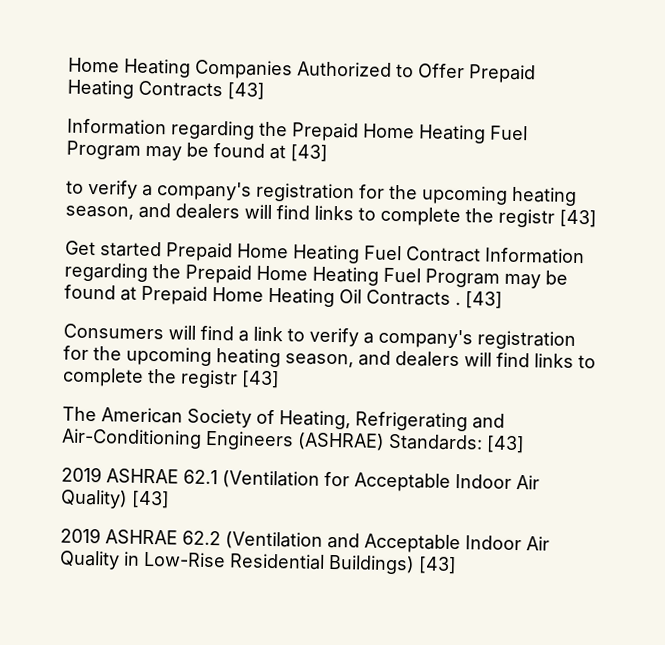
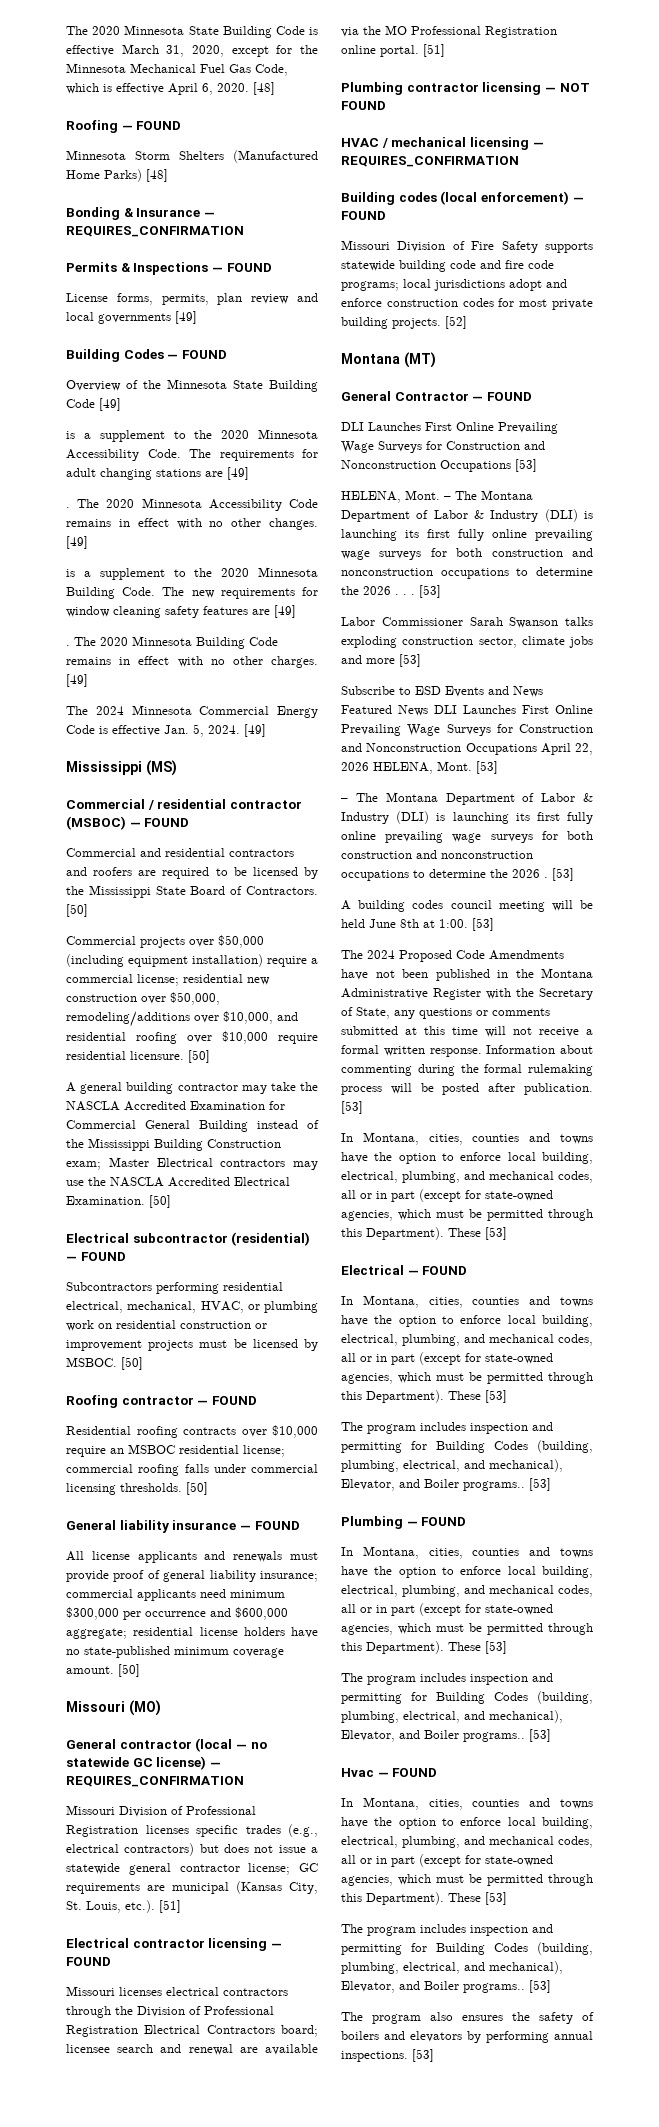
- Home Heating Companies Authorized to Offer Prepaid Heating Contracts [43]
- Information regarding the Prepaid Home Heating Fuel Program may be found at [43]
- to verify a company's registration for the upcoming heating season, and dealers will find links to complete the registr [43]
- Get started Prepaid Home Heating Fuel Contract Information regarding the Prepaid Home Heating Fuel Program may be found at Prepaid Home Heating Oil Contracts . [43]
- Consumers will find a link to verify a company's registration for the upcoming heating season, and dealers will find links to complete the registr [43]
- The American Society of Heating, Refrigerating and Air-Conditioning Engineers (ASHRAE) Standards: [43]
- 2019 ASHRAE 62.1 (Ventilation for Acceptable Indoor Air Quality) [43]
- 2019 ASHRAE 62.2 (Ventilation and Acceptable Indoor Air Quality in Low-Rise Residential Buildings) [43]
+ The 2020 Minnesota State Building Code is effective March 31, 2020, except for the Minnesota Mechanical Fuel Gas Code, which is effective April 6, 2020. [48]
+ Roofing — FOUND
+ Minnesota Storm Shelters (Manufactured Home Parks) [48]
+ Bonding & Insurance — REQUIRES_CONFIRMATION
+ Permits & Inspections — FOUND
+ License forms, permits, plan review and local governments [49]
+ Building Codes — FOUND
+ Overview of the Minnesota State Building Code [49]
+ is a supplement to the 2020 Minnesota Accessibility Code. The requirements for adult changing stations are [49]
+ . The 2020 Minnesota Accessibility Code remains in effect with no other changes. [49]
+ is a supplement to the 2020 Minnesota Building Code. The new requirements for window cleaning safety features are [49]
+ . The 2020 Minnesota Building Code remains in effect with no other charges. [49]
+ The 2024 Minnesota Commercial Energy Code is effective Jan. 5, 2024. [49]
+ Mississippi (MS)
+ Commercial / residential contractor (MSBOC) — FOUND
+ Commercial and residential contractors and roofers are required to be licensed by the Mississippi State Board of Contractors. [50]
+ Commercial projects over $50,000 (including equipment installation) require a commercial license; residential new construction over $50,000, remodeling/additions over $10,000, and residential roofing over $10,000 require residential licensure. [50]
+ A general building contractor may take the NASCLA Accredited Examination for Commercial General Building instead of the Mississippi Building Construction exam; Master Electrical contractors may use the NASCLA Accredited Electrical Examination. [50]
+ Electrical subcontractor (residential) — FOUND
+ Subcontractors performing residential electrical, mechanical, HVAC, or plumbing work on residential construction or improvement projects must be licensed by MSBOC. [50]
+ Roofing contractor — FOUND
+ Residential roofing contracts over $10,000 require an MSBOC residential license; commercial roofing falls under commercial licensing thresholds. [50]
+ General liability insurance — FOUND
+ All license applicants and renewals must provide proof of general liability insurance; commercial applicants need minimum $300,000 per occurrence and $600,000 aggregate; residential license holders have no state-published minimum coverage amount. [50]
+ Missouri (MO)
+ General contractor (local — no statewide GC license) — REQUIRES_CONFIRMATION
+ Missouri Division of Professional Registration licenses specific trades (e.g., electrical contractors) but does not issue a statewide general contractor license; GC requirements are municipal (Kansas City, St. Louis, etc.). [51]
+ Electrical contractor licensing — FOUND
+ Missouri licenses electrical contractors through the Division of Professional Registration Electrical Contractors board; licensee search and renewal are available via the MO Professional Registration online portal. [51]
+ Plumbing contractor licensing — NOT FOUND
+ HVAC / mechanical licensing — REQUIRES_CONFIRMATION
+ Building codes (local enforcement) — FOUND
+ Missouri Division of Fire Safety supports statewide building code and fire code programs; local jurisdictions adopt and enforce construction codes for most private building projects. [52]
+ Montana (MT)
+ General Contractor — FOUND
+ DLI Launches First Online Prevailing Wage Surveys for Construction and Nonconstruction Occupations [53]
+ HELENA, Mont. – The Montana Department of Labor & Industry (DLI) is launching its first fully online prevailing wage surveys for both construction and nonconstruction occupations to determine the 2026 . . . [53]
+ Labor Commissioner Sarah Swanson talks exploding construction sector, climate jobs and more [53]
+ Subscribe to ESD Events and News Featured News DLI Launches First Online Prevailing Wage Surveys for Construction and Nonconstruction Occupations April 22, 2026 HELENA, Mont. [53]
+ – The Montana Department of Labor & Industry (DLI) is launching its first fully online prevailing wage surveys for both construction and nonconstruction occupations to determine the 2026 . [53]
+ A building codes council meeting will be held June 8th at 1:00. [53]
+ The 2024 Proposed Code Amendments have not been published in the Montana Administrative Register with the Secretary of State, any questions or comments submitted at this time will not receive a formal written response. Information about commenting during the formal rulemaking process will be posted after publication. [53]
+ In Montana, cities, counties and towns have the option to enforce local building, electrical, plumbing, and mechanical codes, all or in part (except for state-owned agencies, which must be permitted through this Department). These [53]
+ Electrical — FOUND
+ In Montana, cities, counties and towns have the option to enforce local building, electrical, plumbing, and mechanical codes, all or in part (except for state-owned agencies, which must be permitted through this Department). These [53]
+ The program includes inspection and permitting for Building Codes (building, plumbing, electrical, and mechanical), Elevator, and Boiler programs.. [53]
+ Plumbing — FOUND
+ In Montana, cities, counties and towns have the option to enforce local building, electrical, plumbing, and mechanical codes, all or in part (except for state-owned agencies, which must be permitted through this Department). These [53]
+ The program includes inspection and permitting for Building Codes (building, plumbing, electrical, and mechanical), Elevator, and Boiler programs.. [53]
+ Hvac — FOUND
+ In Montana, cities, counties and towns have the option to enforce local building, electrical, plumbing, and mechanical codes, all or in part (except for state-owned agencies, which must be permitted through this Department). These [53]
+ The program includes inspection and permitting for Building Codes (building, plumbing, electrical, and mechanical), Elevator, and Boiler programs.. [53]
+ The program also ensures the safety of boilers and elevators by performing annual inspections. [53]

